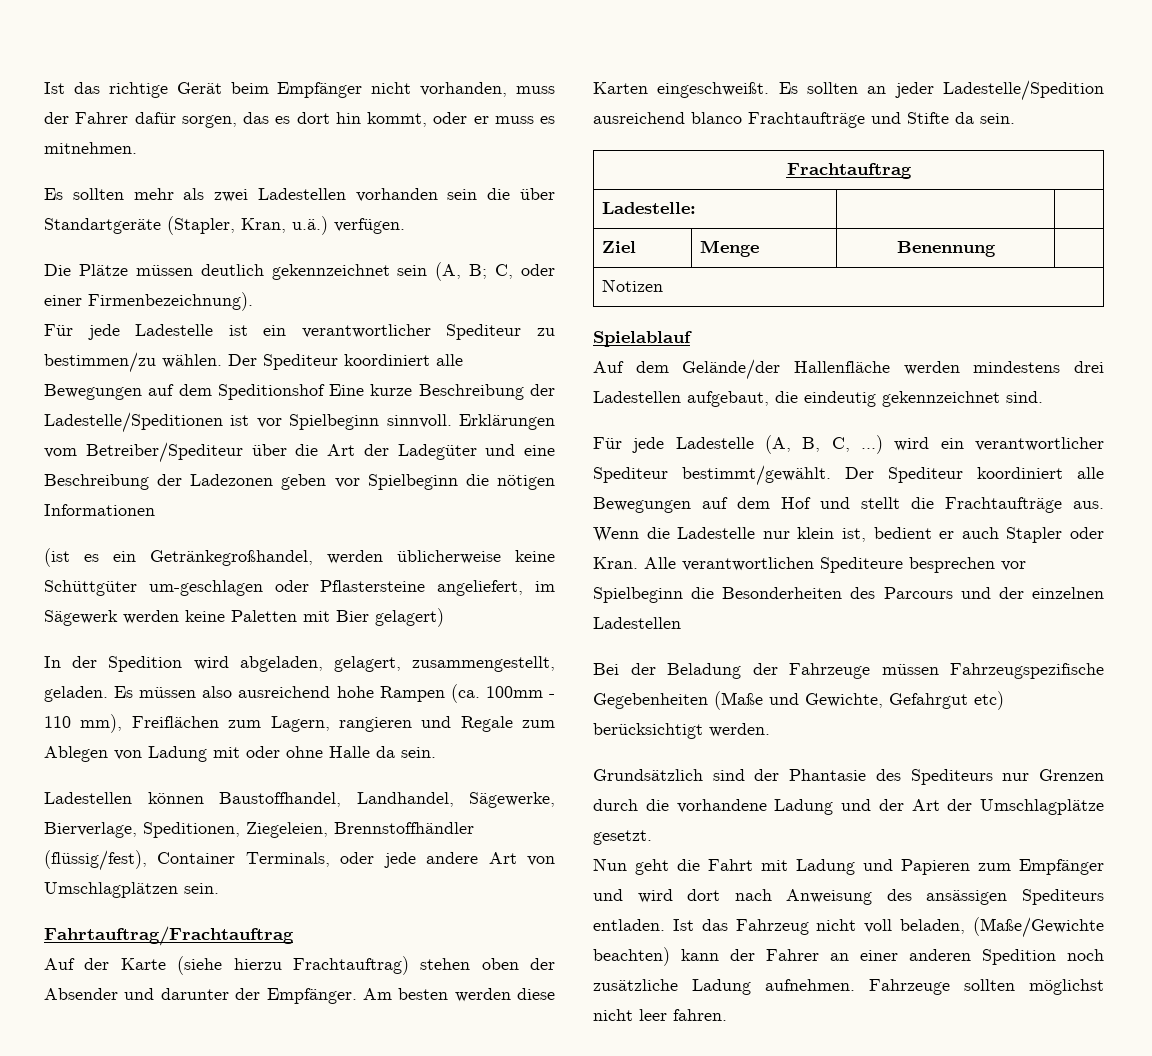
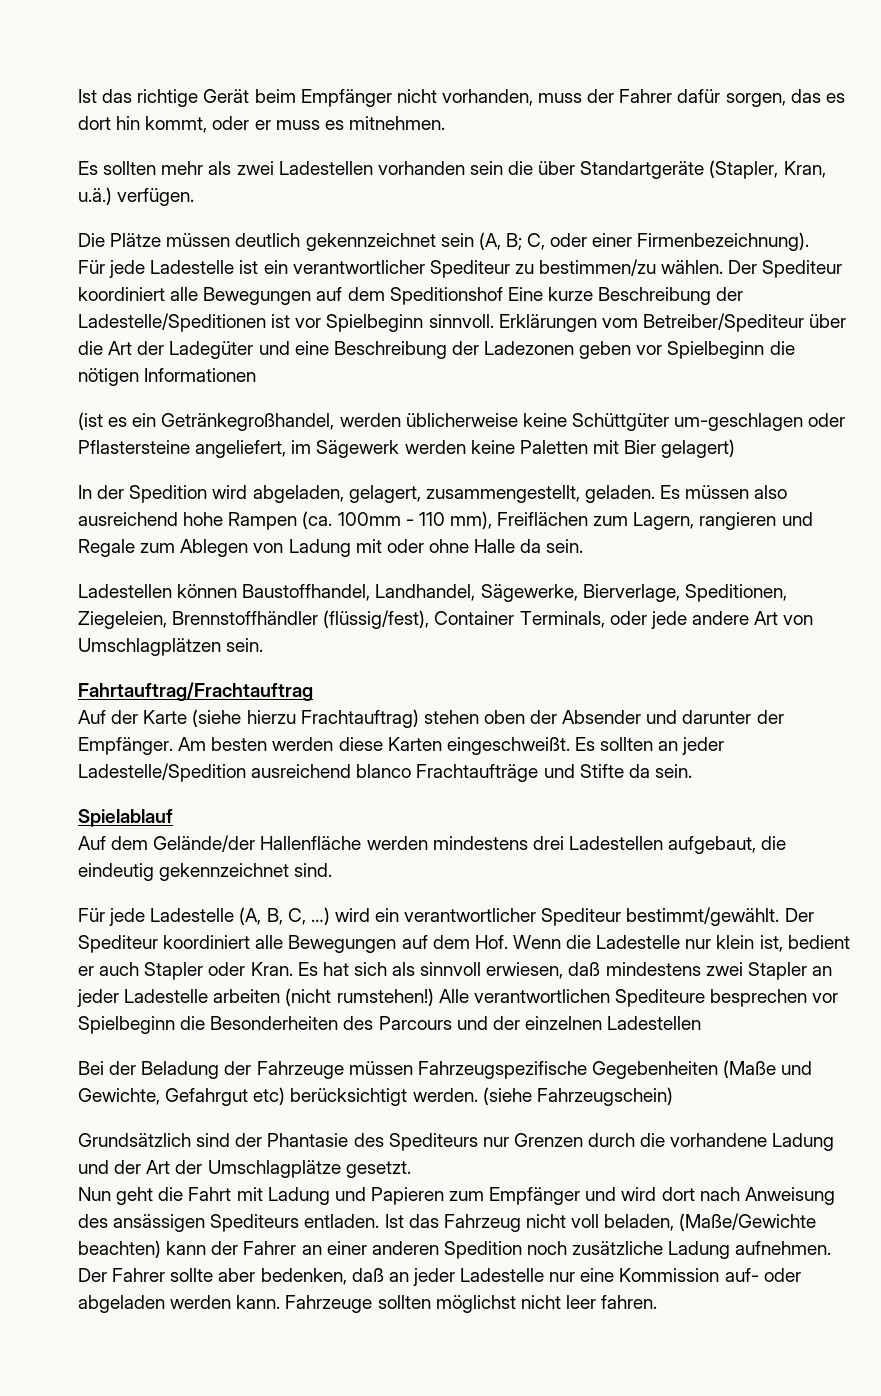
- Frachtauftrag
- Ladestelle: | |
- Ziel | Menge | Benennung |
- Notizen
- Der Spediteur koordiniert alle Bewegungen auf dem Hof und stellt die Frachtaufträge aus. Wenn die Ladestelle nur klein ist, bedient er auch Stapler oder Kran.
+ Der Spediteur koordiniert alle Bewegungen auf dem Hof. Wenn die Ladestelle nur klein ist, bedient er auch Stapler oder Kran.
+ Es hat sich als sinnvoll erwiesen, daß mindestens zwei Stapler an jeder Ladestelle arbeiten (nicht rumstehen!)
+ (siehe Fahrzeugschein)
+ Der Fahrer sollte aber bedenken, daß an jeder Ladestelle nur eine Kommission auf- oder abgeladen werden kann.

